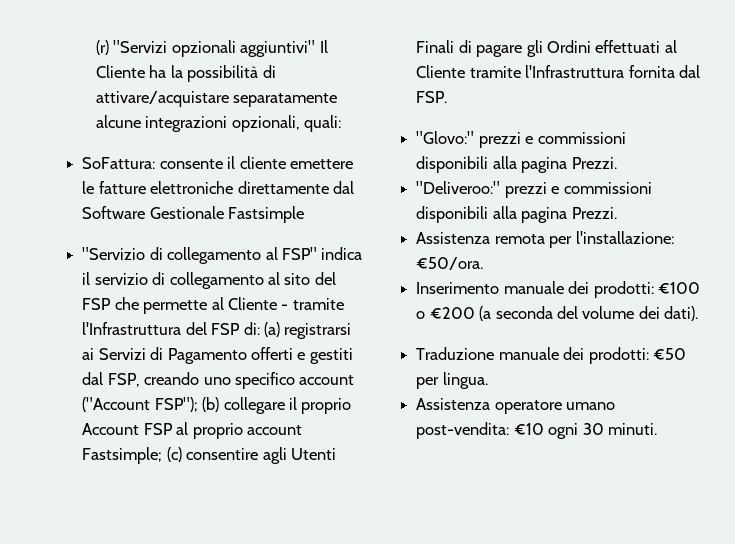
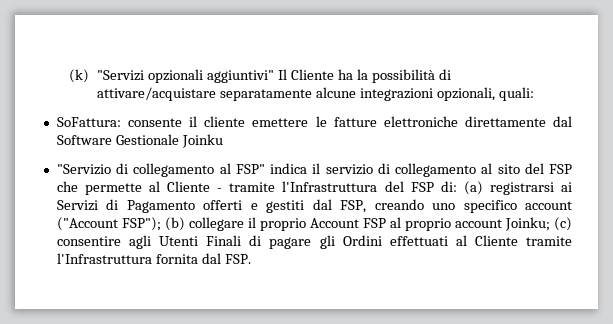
- (r) "Servizi opzionali aggiuntivi" Il Cliente ha la possibilità di attivare/acquistare separatamente alcune integrazioni opzionali, quali:
+ (k) "Servizi opzionali aggiuntivi" Il Cliente ha la possibilità di attivare/acquistare separatamente alcune integrazioni opzionali, quali:
- SoFattura: consente il cliente emettere le fatture elettroniche direttamente dal Software Gestionale Fastsimple
+ SoFattura: consente il cliente emettere le fatture elettroniche direttamente dal Software Gestionale Joinku
- (b) collegare il proprio Account FSP al proprio account Fastsimple;
+ (b) collegare il proprio Account FSP al proprio account Joinku;
- "Glovo:" prezzi e commissioni disponibili alla pagina Prezzi.
- "Deliveroo:" prezzi e commissioni disponibili alla pagina Prezzi.
- Assistenza remota per l'installazione: €50/ora.
- Inserimento manuale dei prodotti: €100 o €200 (a seconda del volume dei dati).
- Traduzione manuale dei prodotti: €50 per lingua.
- Assistenza operatore umano post-vendita: €10 ogni 30 minuti.

